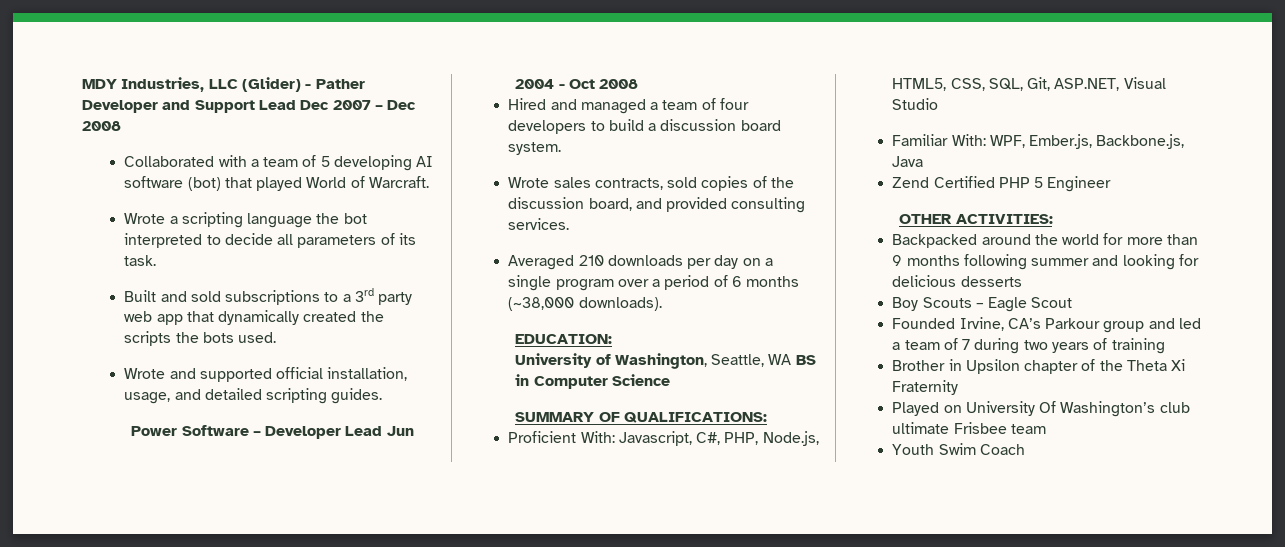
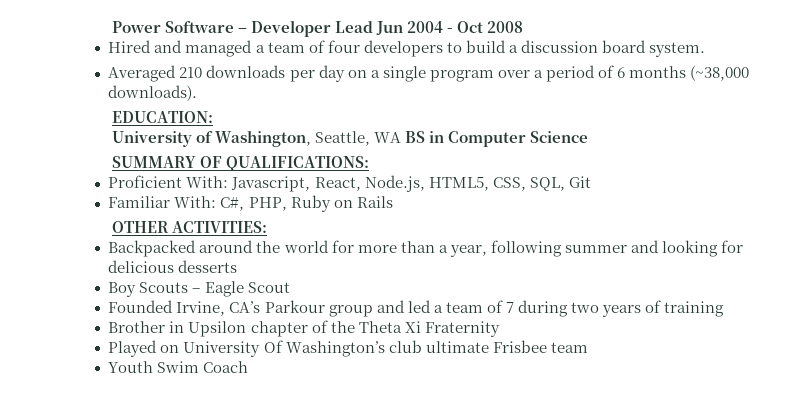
- MDY Industries, LLC (Glider) - Pather Developer and Support Lead Dec 2007 – Dec 2008
- Collaborated with a team of 5 developing AI software (bot) that played World of Warcraft.
- Wrote a scripting language the bot interpreted to decide all parameters of its task.
- Built and sold subscriptions to a 3rd party web app that dynamically created the scripts the bots used.
- Wrote and supported official installation, usage, and detailed scripting guides.
- Wrote sales contracts, sold copies of the discussion board, and provided consulting services.
- Proficient With: Javascript, C#, PHP, Node.js, HTML5, CSS, SQL, Git, ASP.NET, Visual Studio
- Familiar With: WPF, Ember.js, Backbone.js, Java
- Zend Certified PHP 5 Engineer
+ Proficient With: Javascript, React, Node.js, HTML5, CSS, SQL, Git
+ Familiar With: C#, PHP, Ruby on Rails
- Backpacked around the world for more than 9 months following summer and looking for delicious desserts
+ Backpacked around the world for more than a year, following summer and looking for delicious desserts

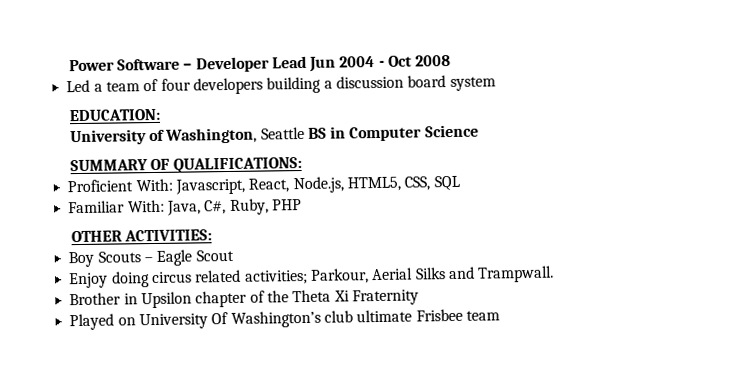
- Hired and managed a team of four developers to build a discussion board system.
- Averaged 210 downloads per day on a single program over a period of 6 months (~38,000 downloads).
+ Led a team of four developers building a discussion board system
- University of Washington, Seattle, WA BS in Computer Science
+ University of Washington, Seattle BS in Computer Science
- Proficient With: Javascript, React, Node.js, HTML5, CSS, SQL, Git
+ Proficient With: Javascript, React, Node.js, HTML5, CSS, SQL
- Familiar With: C#, PHP, Ruby on Rails
+ Familiar With: Java, C#, Ruby, PHP
  OTHER ACTIVITIES:
- Backpacked around the world for more than a year, following summer and looking for delicious desserts
- Founded Irvine, CA’s Parkour group and led a team of 7 during two years of training
+ Enjoy doing circus related activities; Parkour, Aerial Silks and Trampwall.
- Youth Swim Coach

